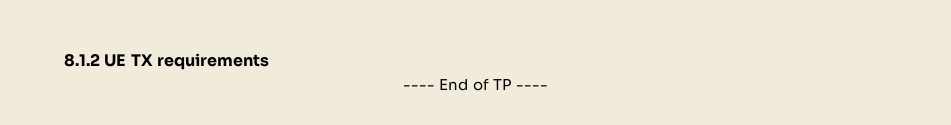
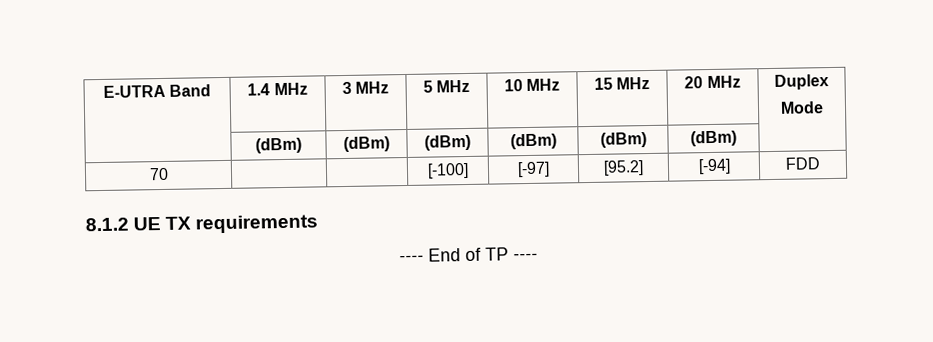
+ E-UTRA Band | 1.4 MHz | 3 MHz | 5 MHz | 10 MHz | 15 MHz | 20 MHz | Duplex
+ Mode
+ | (dBm) | (dBm) | (dBm) | (dBm) | (dBm) | (dBm) |
+ 70 | | | [-100] | [-97] | [95.2] | [-94] | FDD

